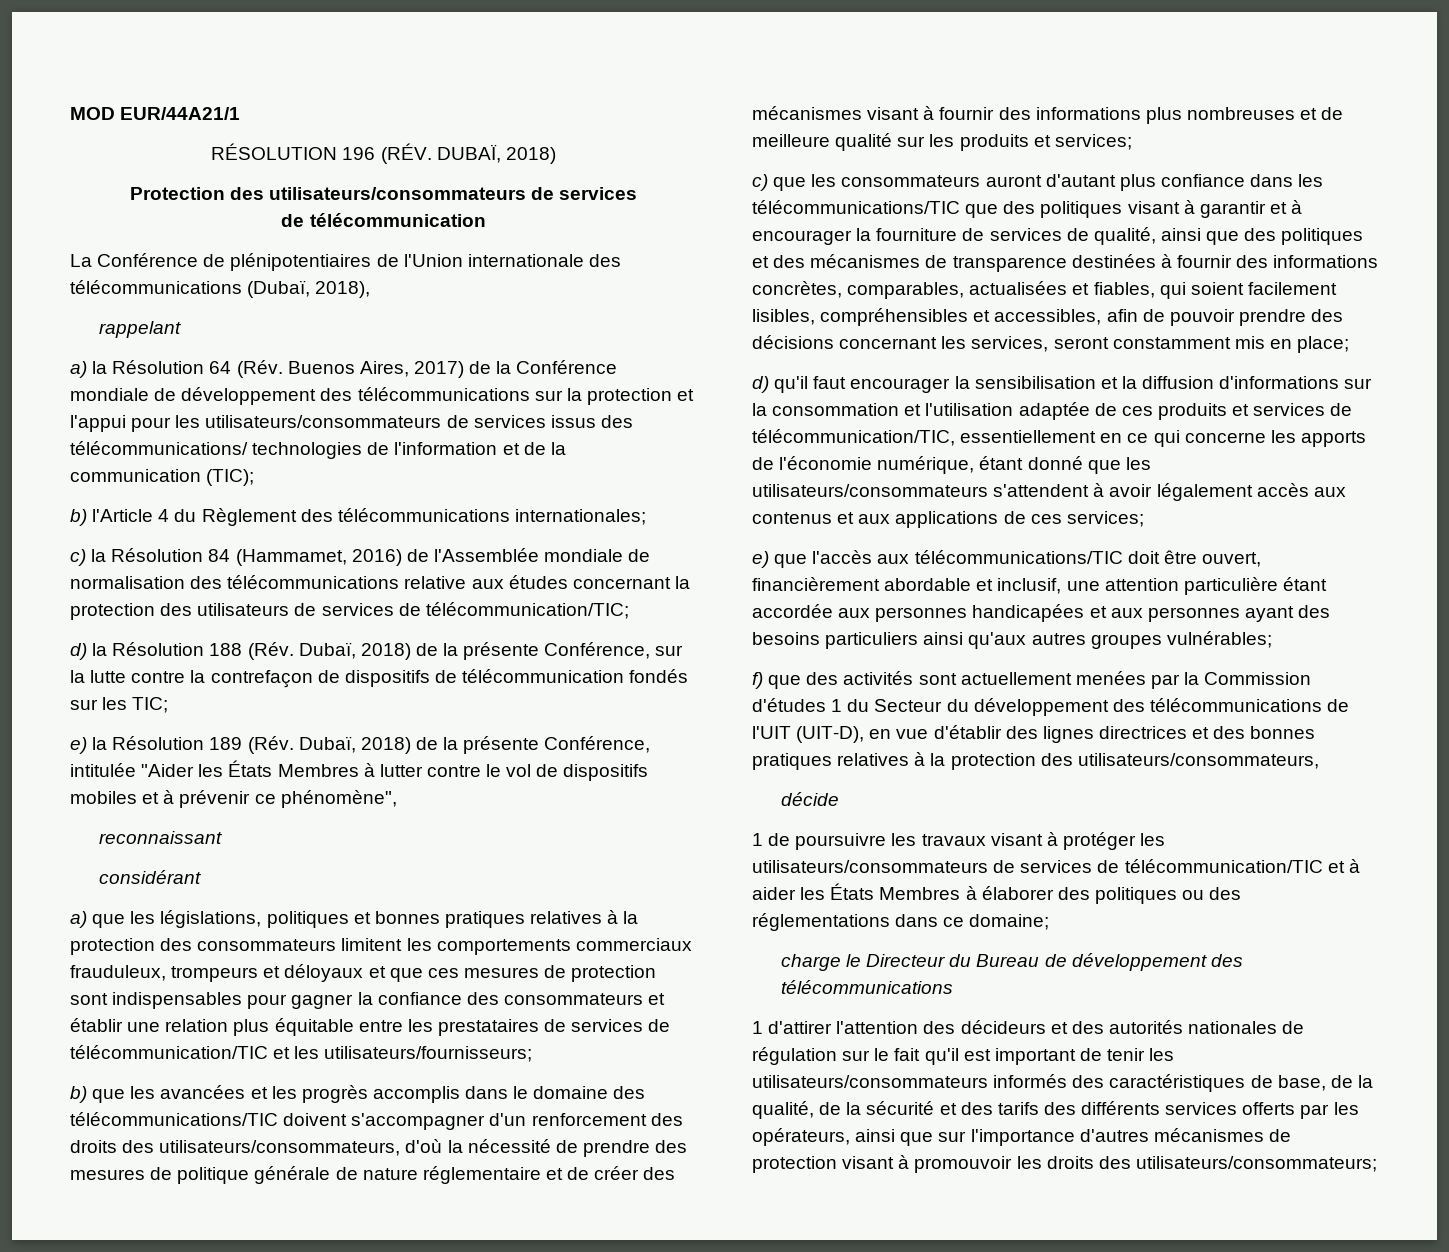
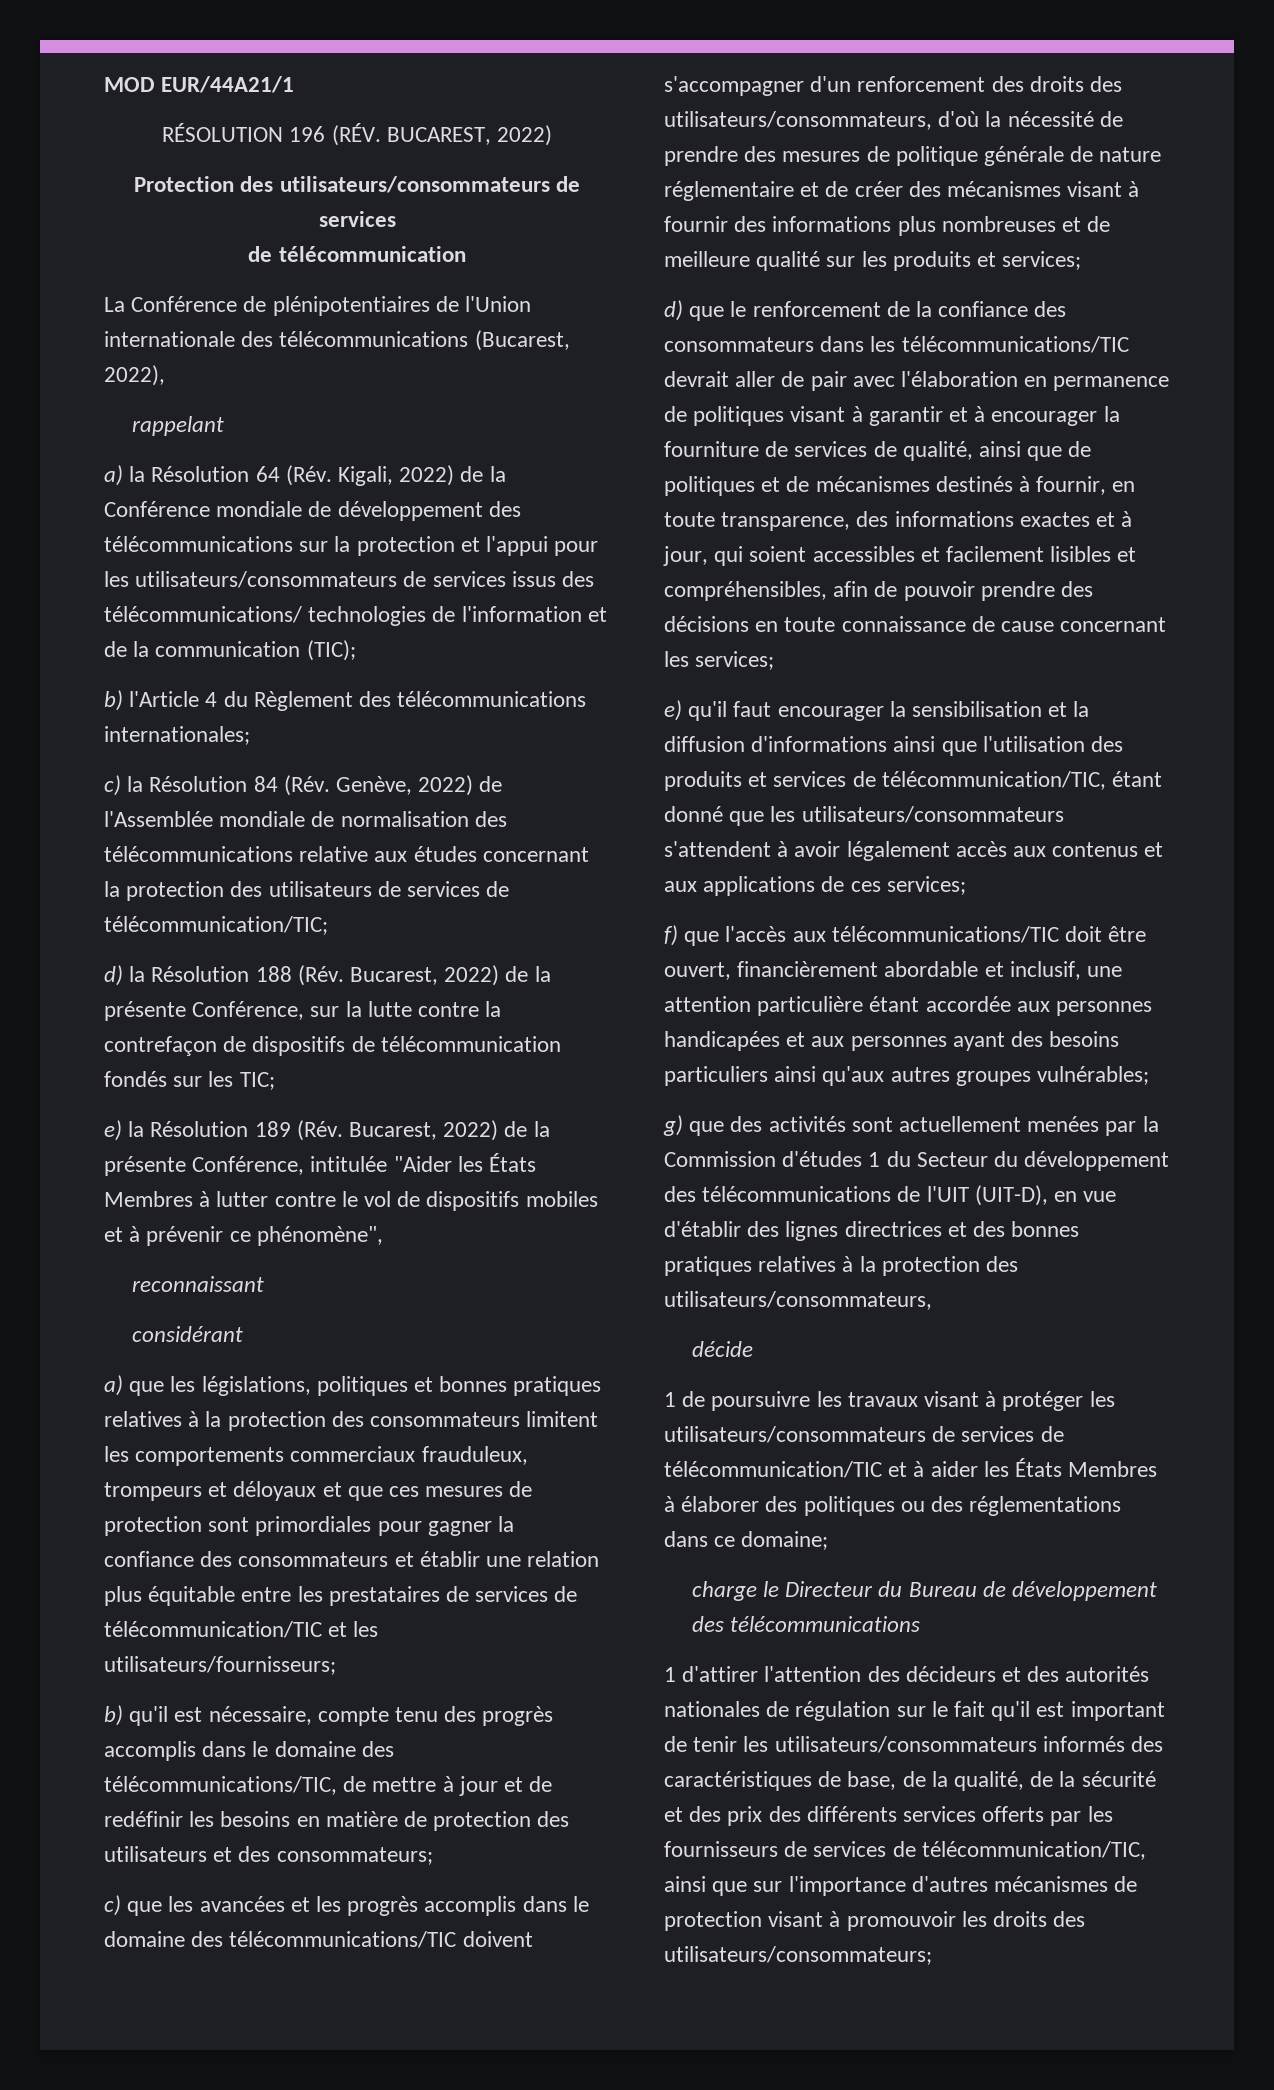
- RÉSOLUTION 196 (RÉV. DUBAÏ, 2018)
+ RÉSOLUTION 196 (RÉV. BUCAREST, 2022)
- La Conférence de plénipotentiaires de l'Union internationale des télécommunications (Dubaï, 2018),
+ La Conférence de plénipotentiaires de l'Union internationale des télécommunications (Bucarest, 2022),
- a) la Résolution 64 (Rév. Buenos Aires, 2017) de la Conférence mondiale de développement des télécommunications sur la protection et l'appui pour les utilisateurs/consommateurs de services issus des télécommunications/ technologies de l'information et de la communication (TIC);
+ a) la Résolution 64 (Rév. Kigali, 2022) de la Conférence mondiale de développement des télécommunications sur la protection et l'appui pour les utilisateurs/consommateurs de services issus des télécommunications/ technologies de l'information et de la communication (TIC);
- c) la Résolution 84 (Hammamet, 2016) de l'Assemblée mondiale de normalisation des télécommunications relative aux études concernant la protection des utilisateurs de services de télécommunication/TIC;
+ c) la Résolution 84 (Rév. Genève, 2022) de l'Assemblée mondiale de normalisation des télécommunications relative aux études concernant la protection des utilisateurs de services de télécommunication/TIC;
- d) la Résolution 188 (Rév. Dubaï, 2018) de la présente Conférence, sur la lutte contre la contrefaçon de dispositifs de télécommunication fondés sur les TIC;
+ d) la Résolution 188 (Rév. Bucarest, 2022) de la présente Conférence, sur la lutte contre la contrefaçon de dispositifs de télécommunication fondés sur les TIC;
- e) la Résolution 189 (Rév. Dubaï, 2018) de la présente Conférence, intitulée "Aider les États Membres à lutter contre le vol de dispositifs mobiles et à prévenir ce phénomène",
+ e) la Résolution 189 (Rév. Bucarest, 2022) de la présente Conférence, intitulée "Aider les États Membres à lutter contre le vol de dispositifs mobiles et à prévenir ce phénomène",
- a) que les législations, politiques et bonnes pratiques relatives à la protection des consommateurs limitent les comportements commerciaux frauduleux, trompeurs et déloyaux et que ces mesures de protection sont indispensables pour gagner la confiance des consommateurs et établir une relation plus équitable entre les prestataires de services de télécommunication/TIC et les utilisateurs/fournisseurs;
+ a) que les législations, politiques et bonnes pratiques relatives à la protection des consommateurs limitent les comportements commerciaux frauduleux, trompeurs et déloyaux et que ces mesures de protection sont primordiales pour gagner la confiance des consommateurs et établir une relation plus équitable entre les prestataires de services de télécommunication/TIC et les utilisateurs/fournisseurs;
- b) que les avancées et les progrès accomplis dans le domaine des télécommunications/TIC doivent s'accompagner d'un renforcement des droits des utilisateurs/consommateurs, d'où la nécessité de prendre des mesures de politique générale de nature réglementaire et de créer des mécanismes visant à fournir des informations plus nombreuses et de meilleure qualité sur les produits et services;
+ b) qu'il est nécessaire, compte tenu des progrès accomplis dans le domaine des télécommunications/TIC, de mettre à jour et de redéfinir les besoins en matière de protection des utilisateurs et des consommateurs;
+ c) que les avancées et les progrès accomplis dans le domaine des télécommunications/TIC doivent s'accompagner d'un renforcement des droits des utilisateurs/consommateurs, d'où la nécessité de prendre des mesures de politique générale de nature réglementaire et de créer des mécanismes visant à fournir des informations plus nombreuses et de meilleure qualité sur les produits et services;
- c) que les consommateurs auront d'autant plus confiance dans les télécommunications/TIC que des politiques visant à garantir et à encourager la fourniture de services de qualité, ainsi que des politiques et des mécanismes de transparence destinées à fournir des informations concrètes, comparables, actualisées et fiables, qui soient facilement lisibles, compréhensibles et accessibles, afin de pouvoir prendre des décisions concernant les services, seront constamment mis en place;
- d) qu'il faut encourager la sensibilisation et la diffusion d'informations sur la consommation et l'utilisation adaptée de ces produits et services de télécommunication/TIC, essentiellement en ce qui concerne les apports de l'économie numérique, étant donné que les utilisateurs/consommateurs s'attendent à avoir légalement accès aux contenus et aux applications de ces services;
+ d) que le renforcement de la confiance des consommateurs dans les télécommunications/TIC devrait aller de pair avec l'élaboration en permanence de politiques visant à garantir et à encourager la fourniture de services de qualité, ainsi que de politiques et de mécanismes destinés à fournir, en toute transparence, des informations exactes et à jour, qui soient accessibles et facilement lisibles et compréhensibles, afin de pouvoir prendre des décisions en toute connaissance de cause concernant les services;
+ e) qu'il faut encourager la sensibilisation et la diffusion d'informations ainsi que l'utilisation des produits et services de télécommunication/TIC, étant donné que les utilisateurs/consommateurs s'attendent à avoir légalement accès aux contenus et aux applications de ces services;
- e) que l'accès aux télécommunications/TIC doit être ouvert, financièrement abordable et inclusif, une attention particulière étant accordée aux personnes handicapées et aux personnes ayant des besoins particuliers ainsi qu'aux autres groupes vulnérables;
+ f) que l'accès aux télécommunications/TIC doit être ouvert, financièrement abordable et inclusif, une attention particulière étant accordée aux personnes handicapées et aux personnes ayant des besoins particuliers ainsi qu'aux autres groupes vulnérables;
- f) que des activités sont actuellement menées par la Commission d'études 1 du Secteur du développement des télécommunications de l'UIT (UIT-D), en vue d'établir des lignes directrices et des bonnes pratiques relatives à la protection des utilisateurs/consommateurs,
+ g) que des activités sont actuellement menées par la Commission d'études 1 du Secteur du développement des télécommunications de l'UIT (UIT-D), en vue d'établir des lignes directrices et des bonnes pratiques relatives à la protection des utilisateurs/consommateurs,
- 1 d'attirer l'attention des décideurs et des autorités nationales de régulation sur le fait qu'il est important de tenir les utilisateurs/consommateurs informés des caractéristiques de base, de la qualité, de la sécurité et des tarifs des différents services offerts par les opérateurs, ainsi que sur l'importance d'autres mécanismes de protection visant à promouvoir les droits des utilisateurs/consommateurs;
+ 1 d'attirer l'attention des décideurs et des autorités nationales de régulation sur le fait qu'il est important de tenir les utilisateurs/consommateurs informés des caractéristiques de base, de la qualité, de la sécurité et des prix des différents services offerts par les fournisseurs de services de télécommunication/TIC, ainsi que sur l'importance d'autres mécanismes de protection visant à promouvoir les droits des utilisateurs/consommateurs;

